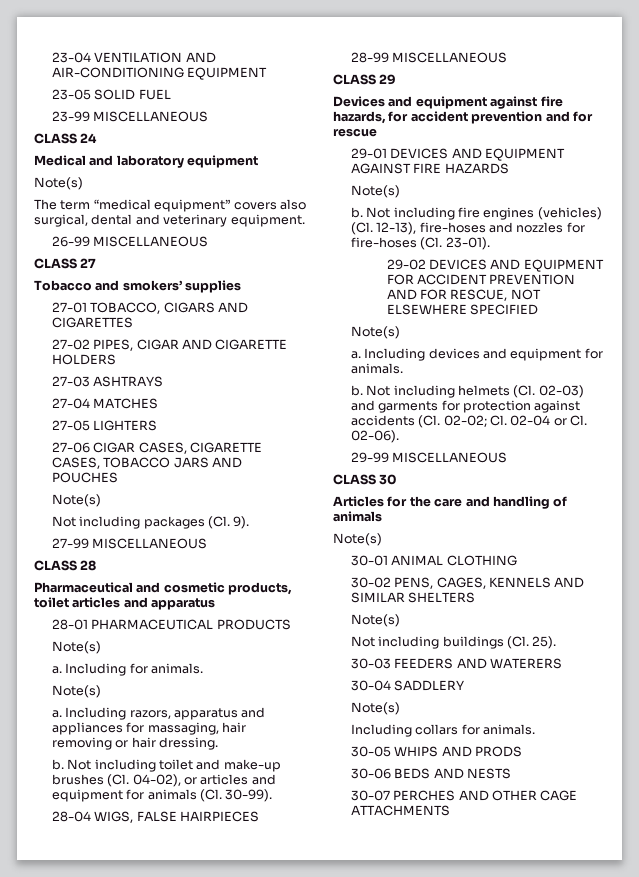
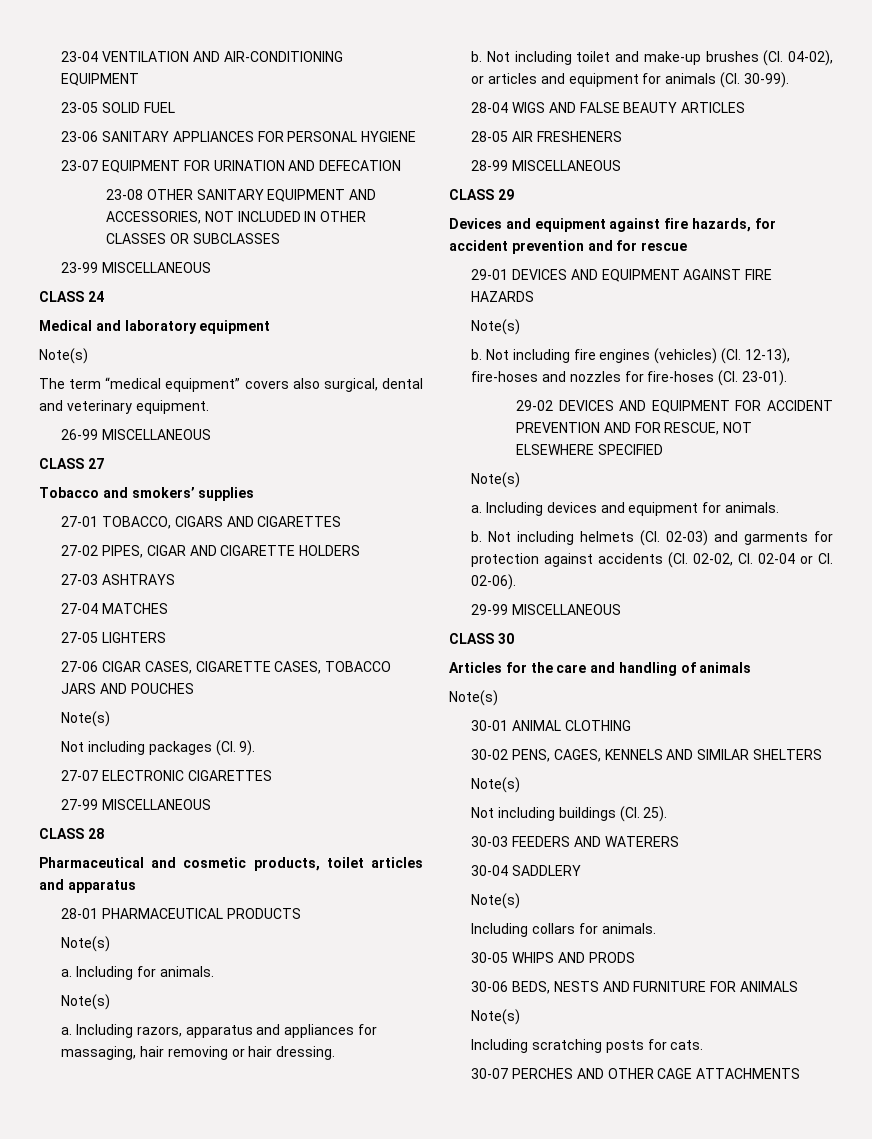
+ 23-06 SANITARY APPLIANCES FOR PERSONAL HYGIENE
+ 23-07 EQUIPMENT FOR URINATION AND DEFECATION
+ 23-08 OTHER SANITARY EQUIPMENT AND ACCESSORIES, NOT INCLUDED IN OTHER CLASSES OR SUBCLASSES
+ 27-07 ELECTRONIC CIGARETTES
- 28-04 WIGS, FALSE HAIRPIECES
+ 28-04 WIGS AND FALSE BEAUTY ARTICLES
+ 28-05 AIR FRESHENERS
- Not including helmets (Cl. 02-03) and garments for protection against accidents (Cl. 02-02; Cl. 02-04 or Cl. 02-06).
+ Not including helmets (Cl. 02-03) and garments for protection against accidents (Cl. 02-02, Cl. 02-04 or Cl. 02-06).
- 30-06 BEDS AND NESTS
+ 30-06 BEDS, NESTS AND FURNITURE FOR ANIMALS
+ Note(s)
+ Including scratching posts for cats.

